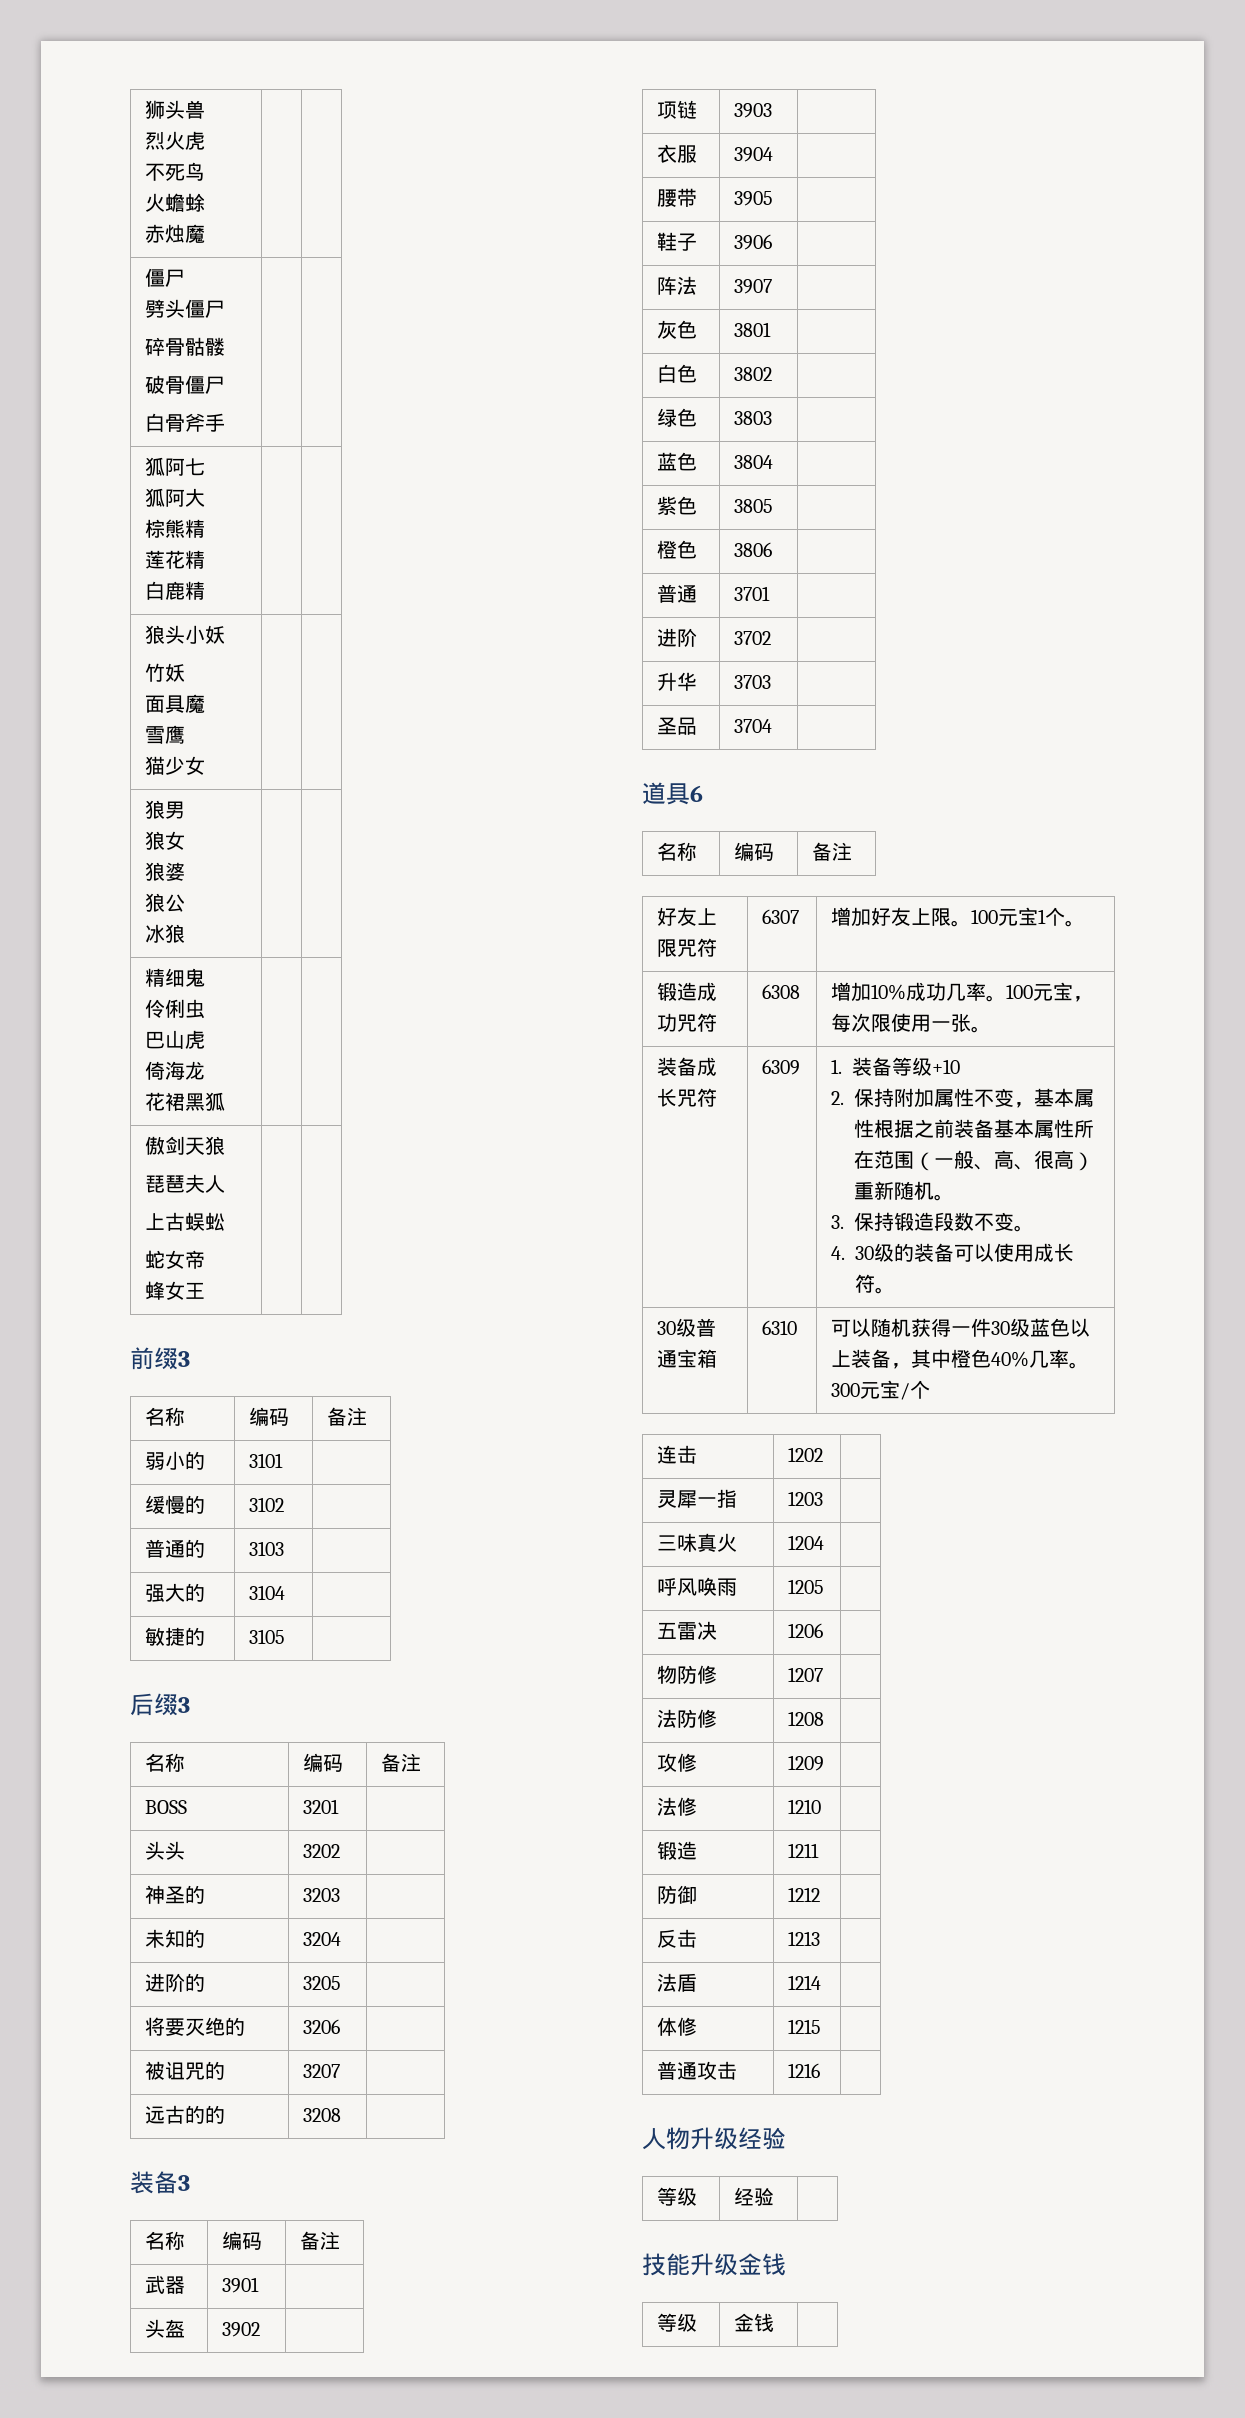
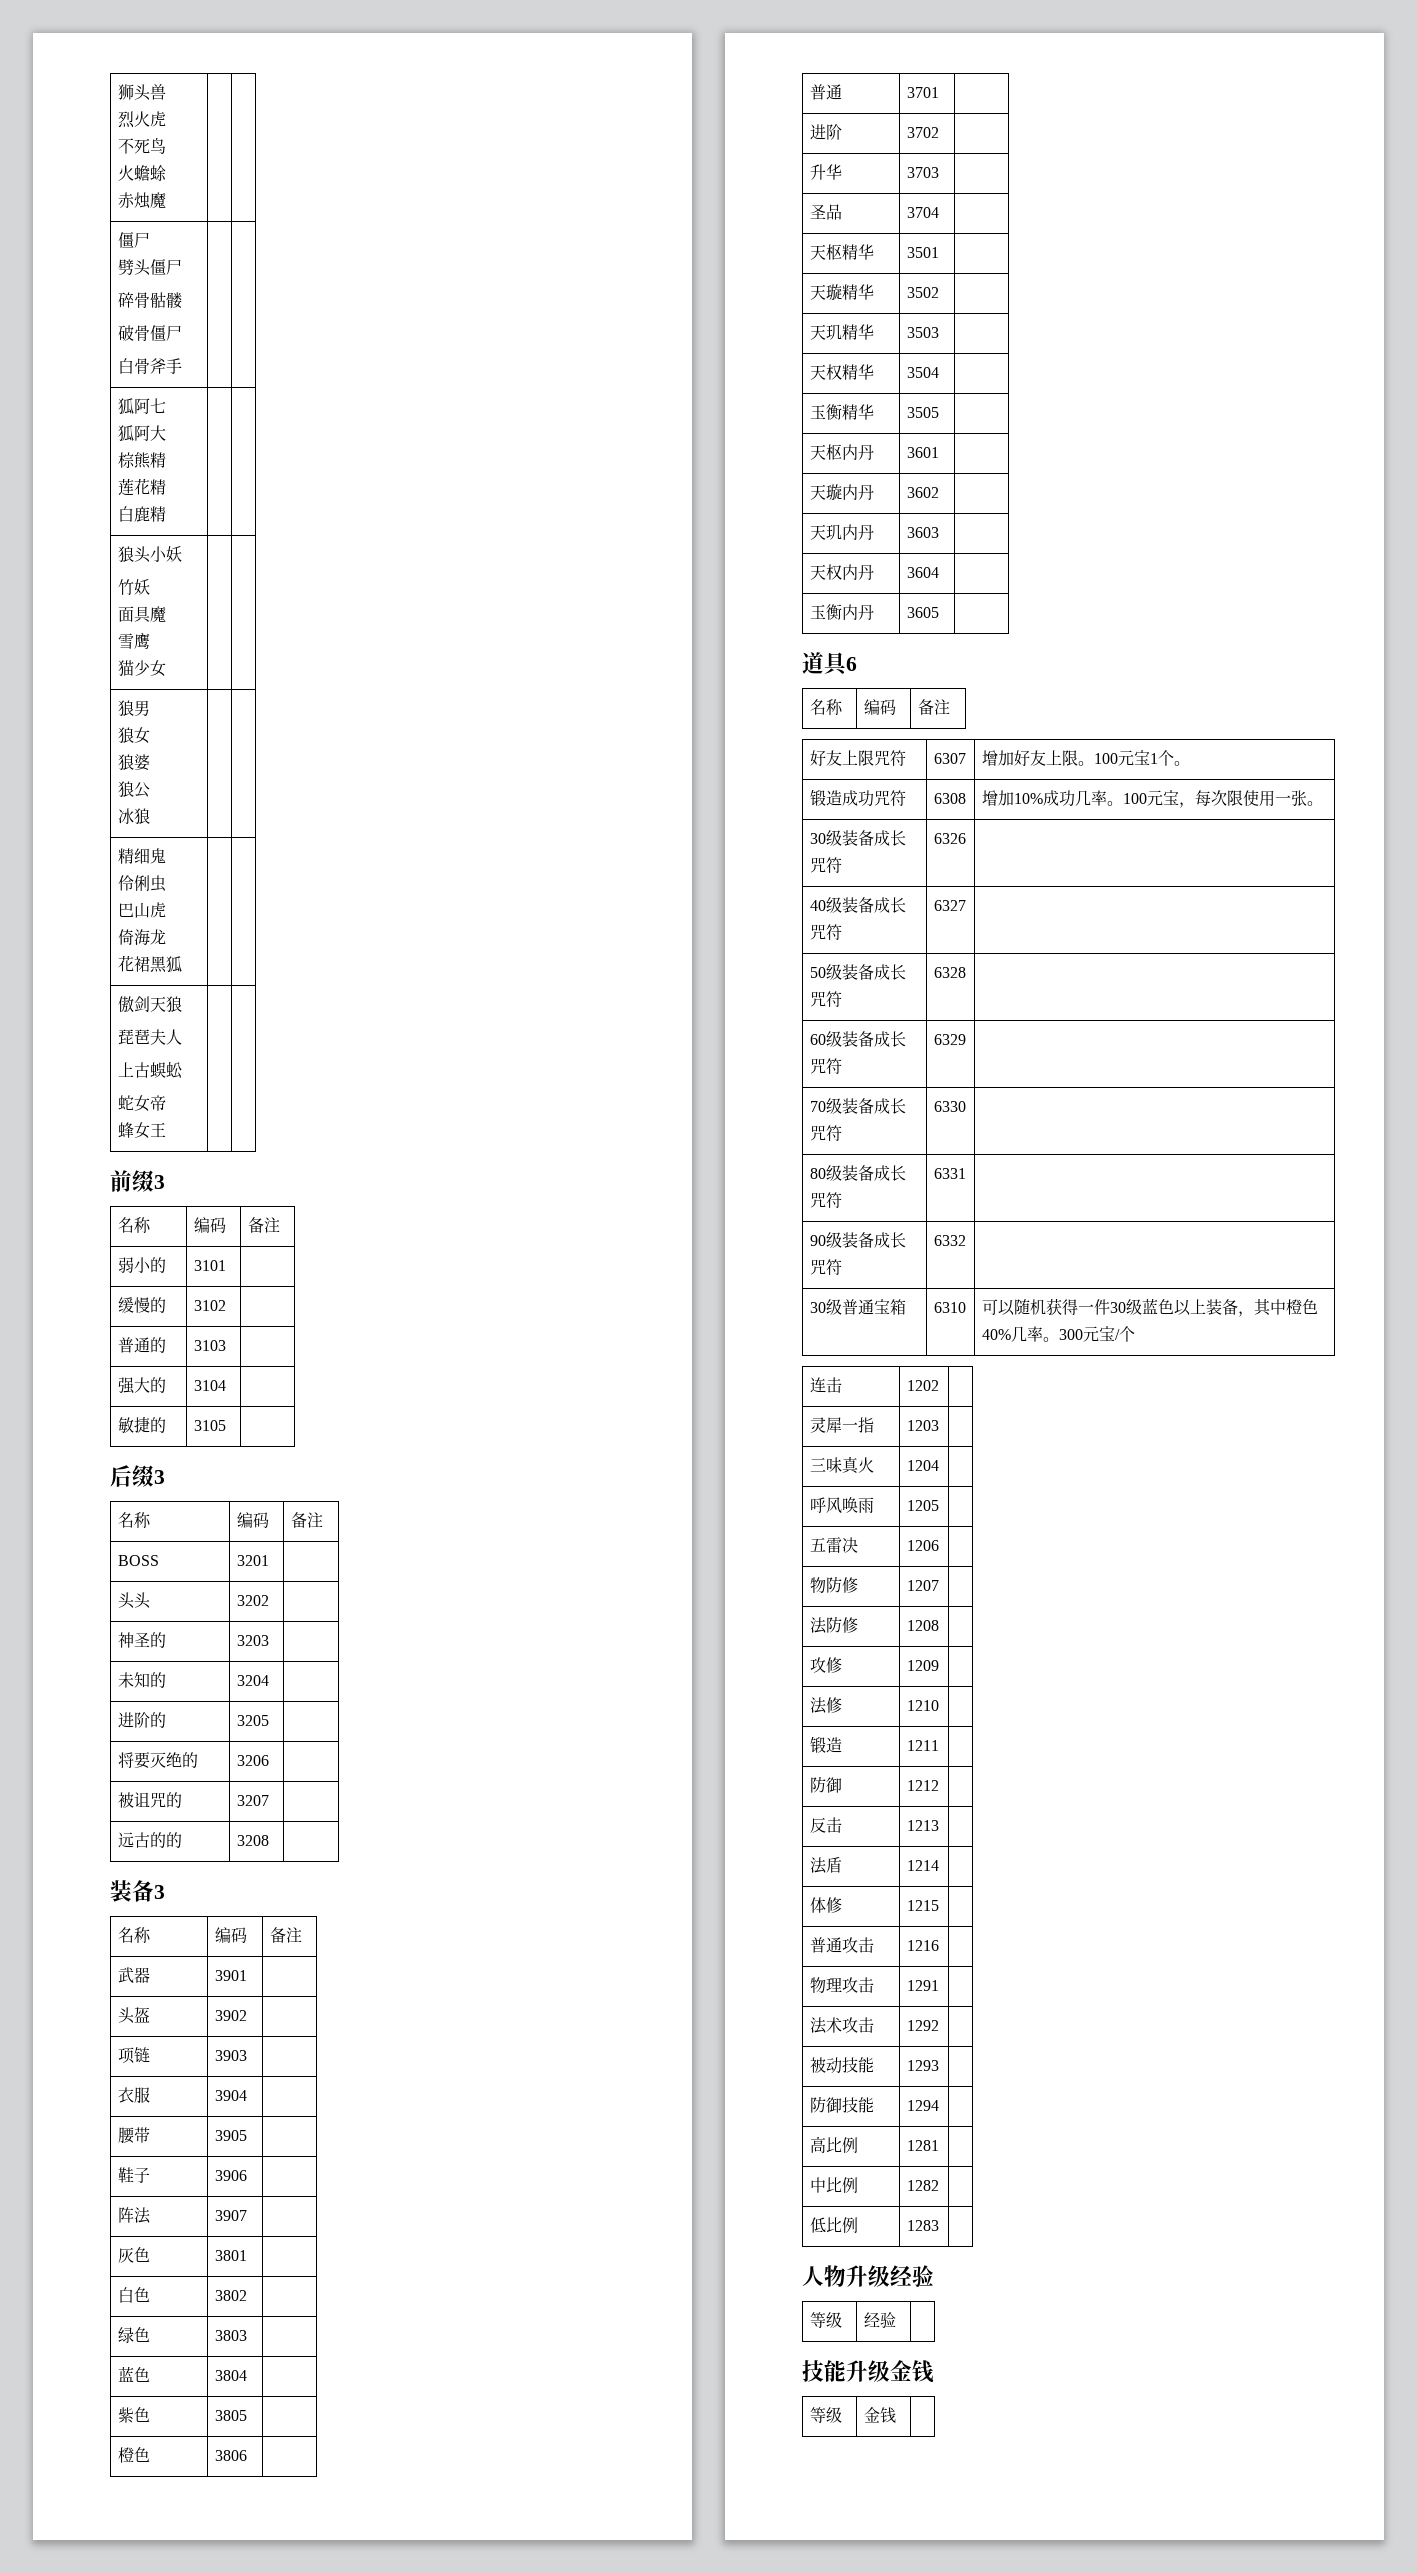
+ 天枢精华 | 3501 |
+ 天璇精华 | 3502 |
+ 天玑精华 | 3503 |
+ 天权精华 | 3504 |
+ 玉衡精华 | 3505 |
+ 天枢内丹 | 3601 |
+ 天璇内丹 | 3602 |
+ 天玑内丹 | 3603 |
+ 天权内丹 | 3604 |
+ 玉衡内丹 | 3605 |
- 装备成长咒符 | 6309 | 1.装备等级+10
- 2.保持附加属性不变，基本属性根据之前装备基本属性所在范围（一般、高、很高）重新随机。
- 3.保持锻造段数不变。
- 4. 30级的装备可以使用成长符。
+ 30级装备成长咒符 | 6326 |
+ 40级装备成长咒符 | 6327 |
+ 50级装备成长咒符 | 6328 |
+ 60级装备成长咒符 | 6329 |
+ 70级装备成长咒符 | 6330 |
+ 80级装备成长咒符 | 6331 |
+ 90级装备成长咒符 | 6332 |
+ 物理攻击 | 1291 |
+ 法术攻击 | 1292 |
+ 被动技能 | 1293 |
+ 防御技能 | 1294 |
+ 高比例 | 1281 |
+ 中比例 | 1282 |
+ 低比例 | 1283 |

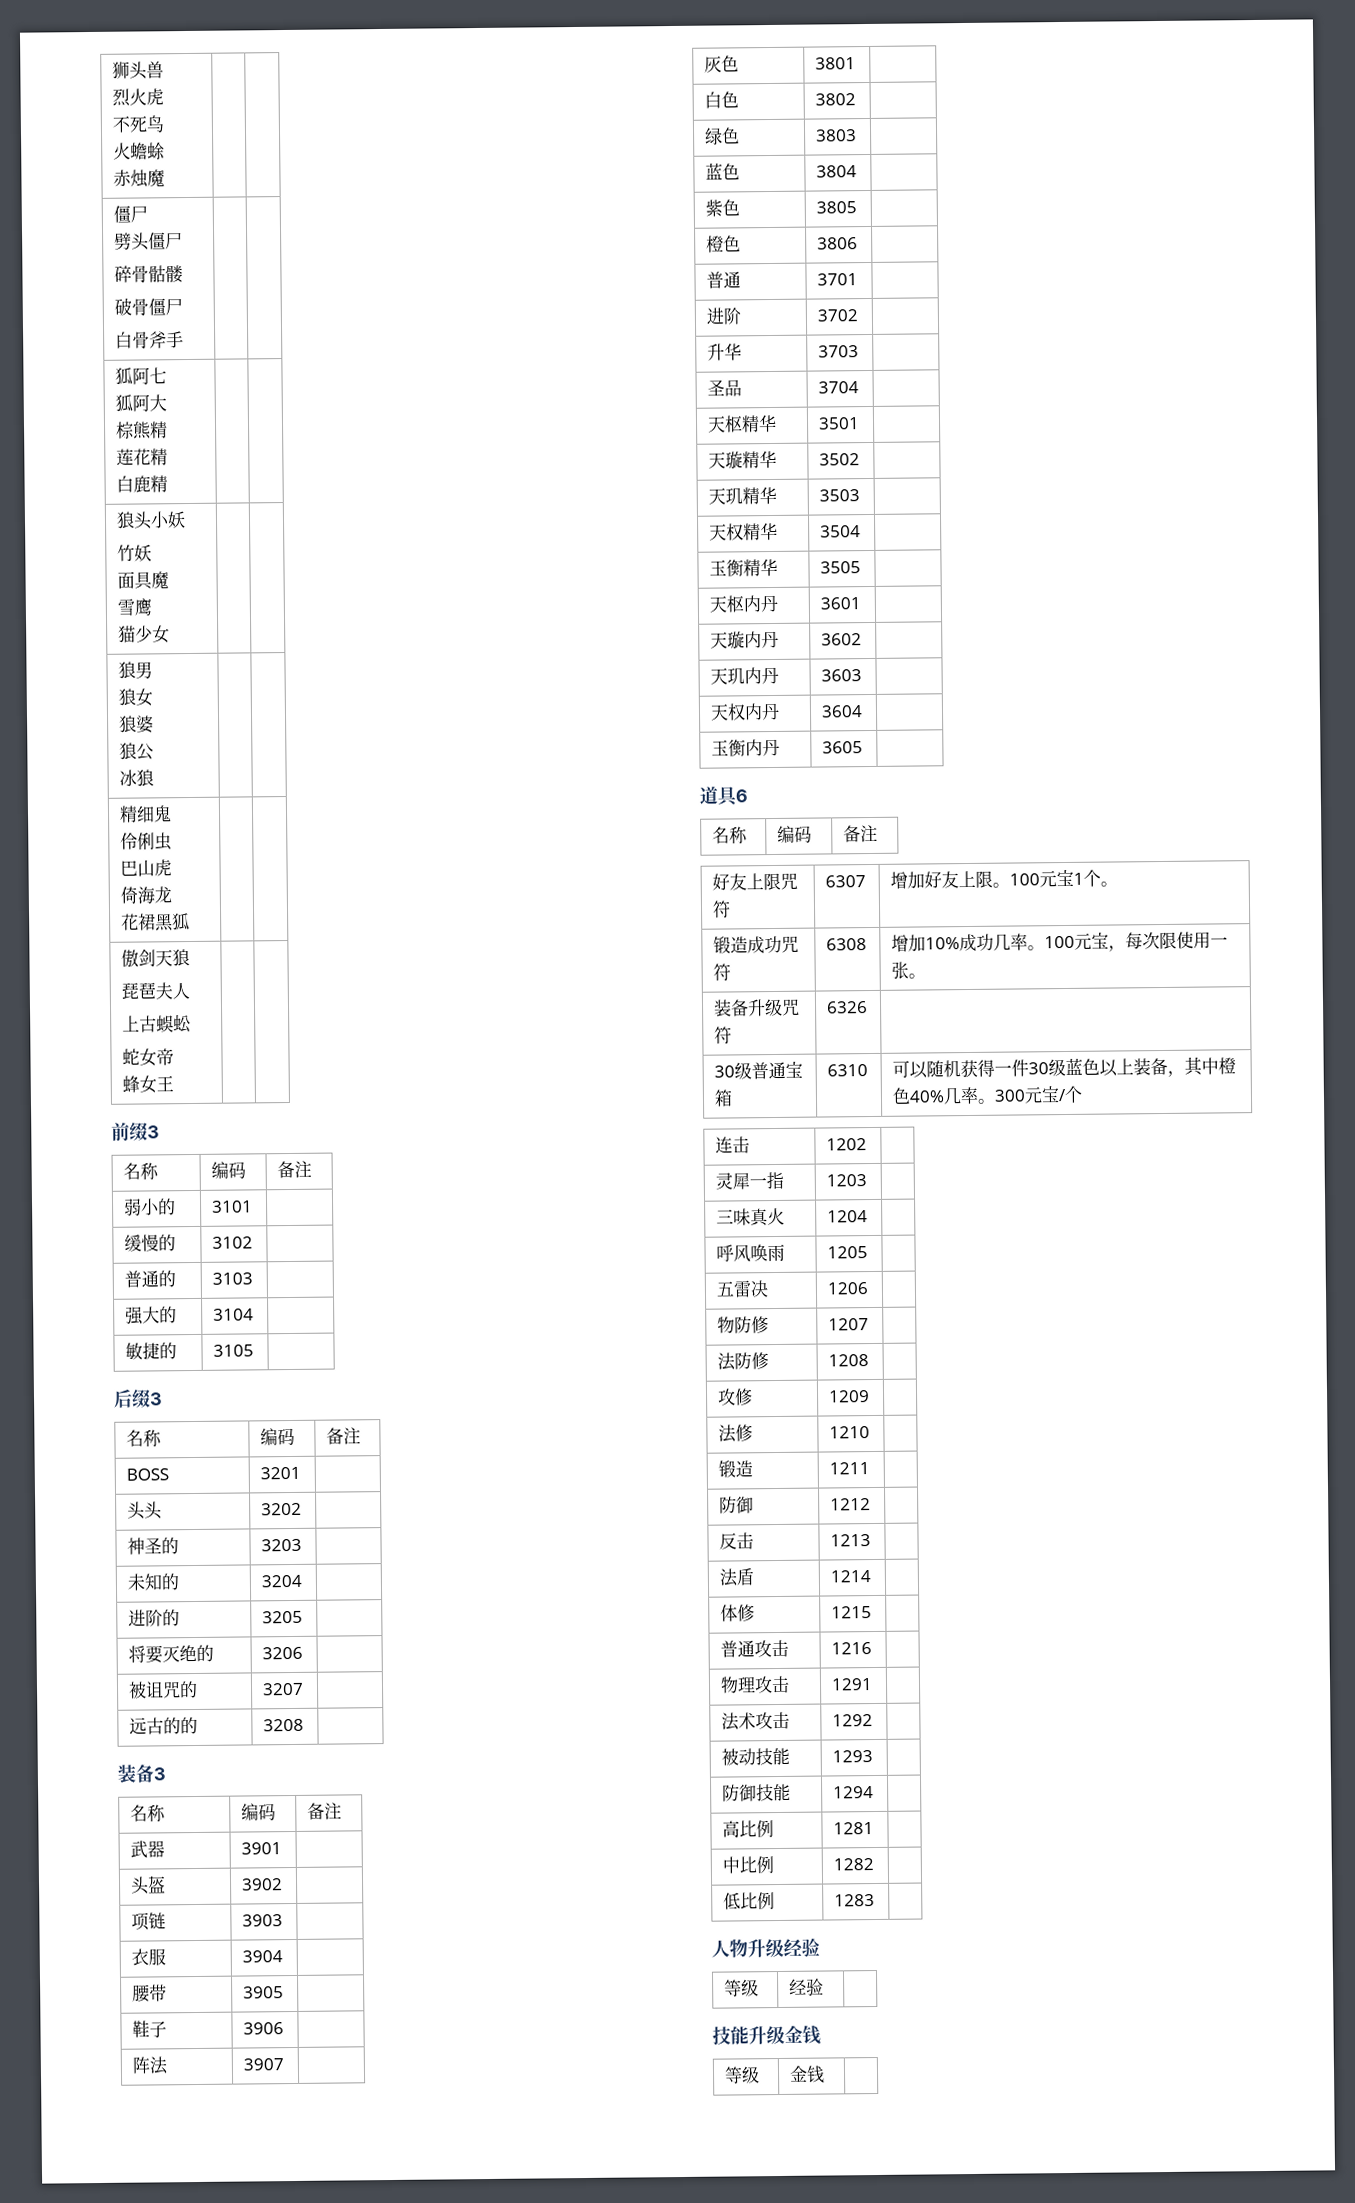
- 30级装备成长咒符 | 6326 |
+ 装备升级咒符 | 6326 |
- 40级装备成长咒符 | 6327 |
- 50级装备成长咒符 | 6328 |
- 60级装备成长咒符 | 6329 |
- 70级装备成长咒符 | 6330 |
- 80级装备成长咒符 | 6331 |
- 90级装备成长咒符 | 6332 |

